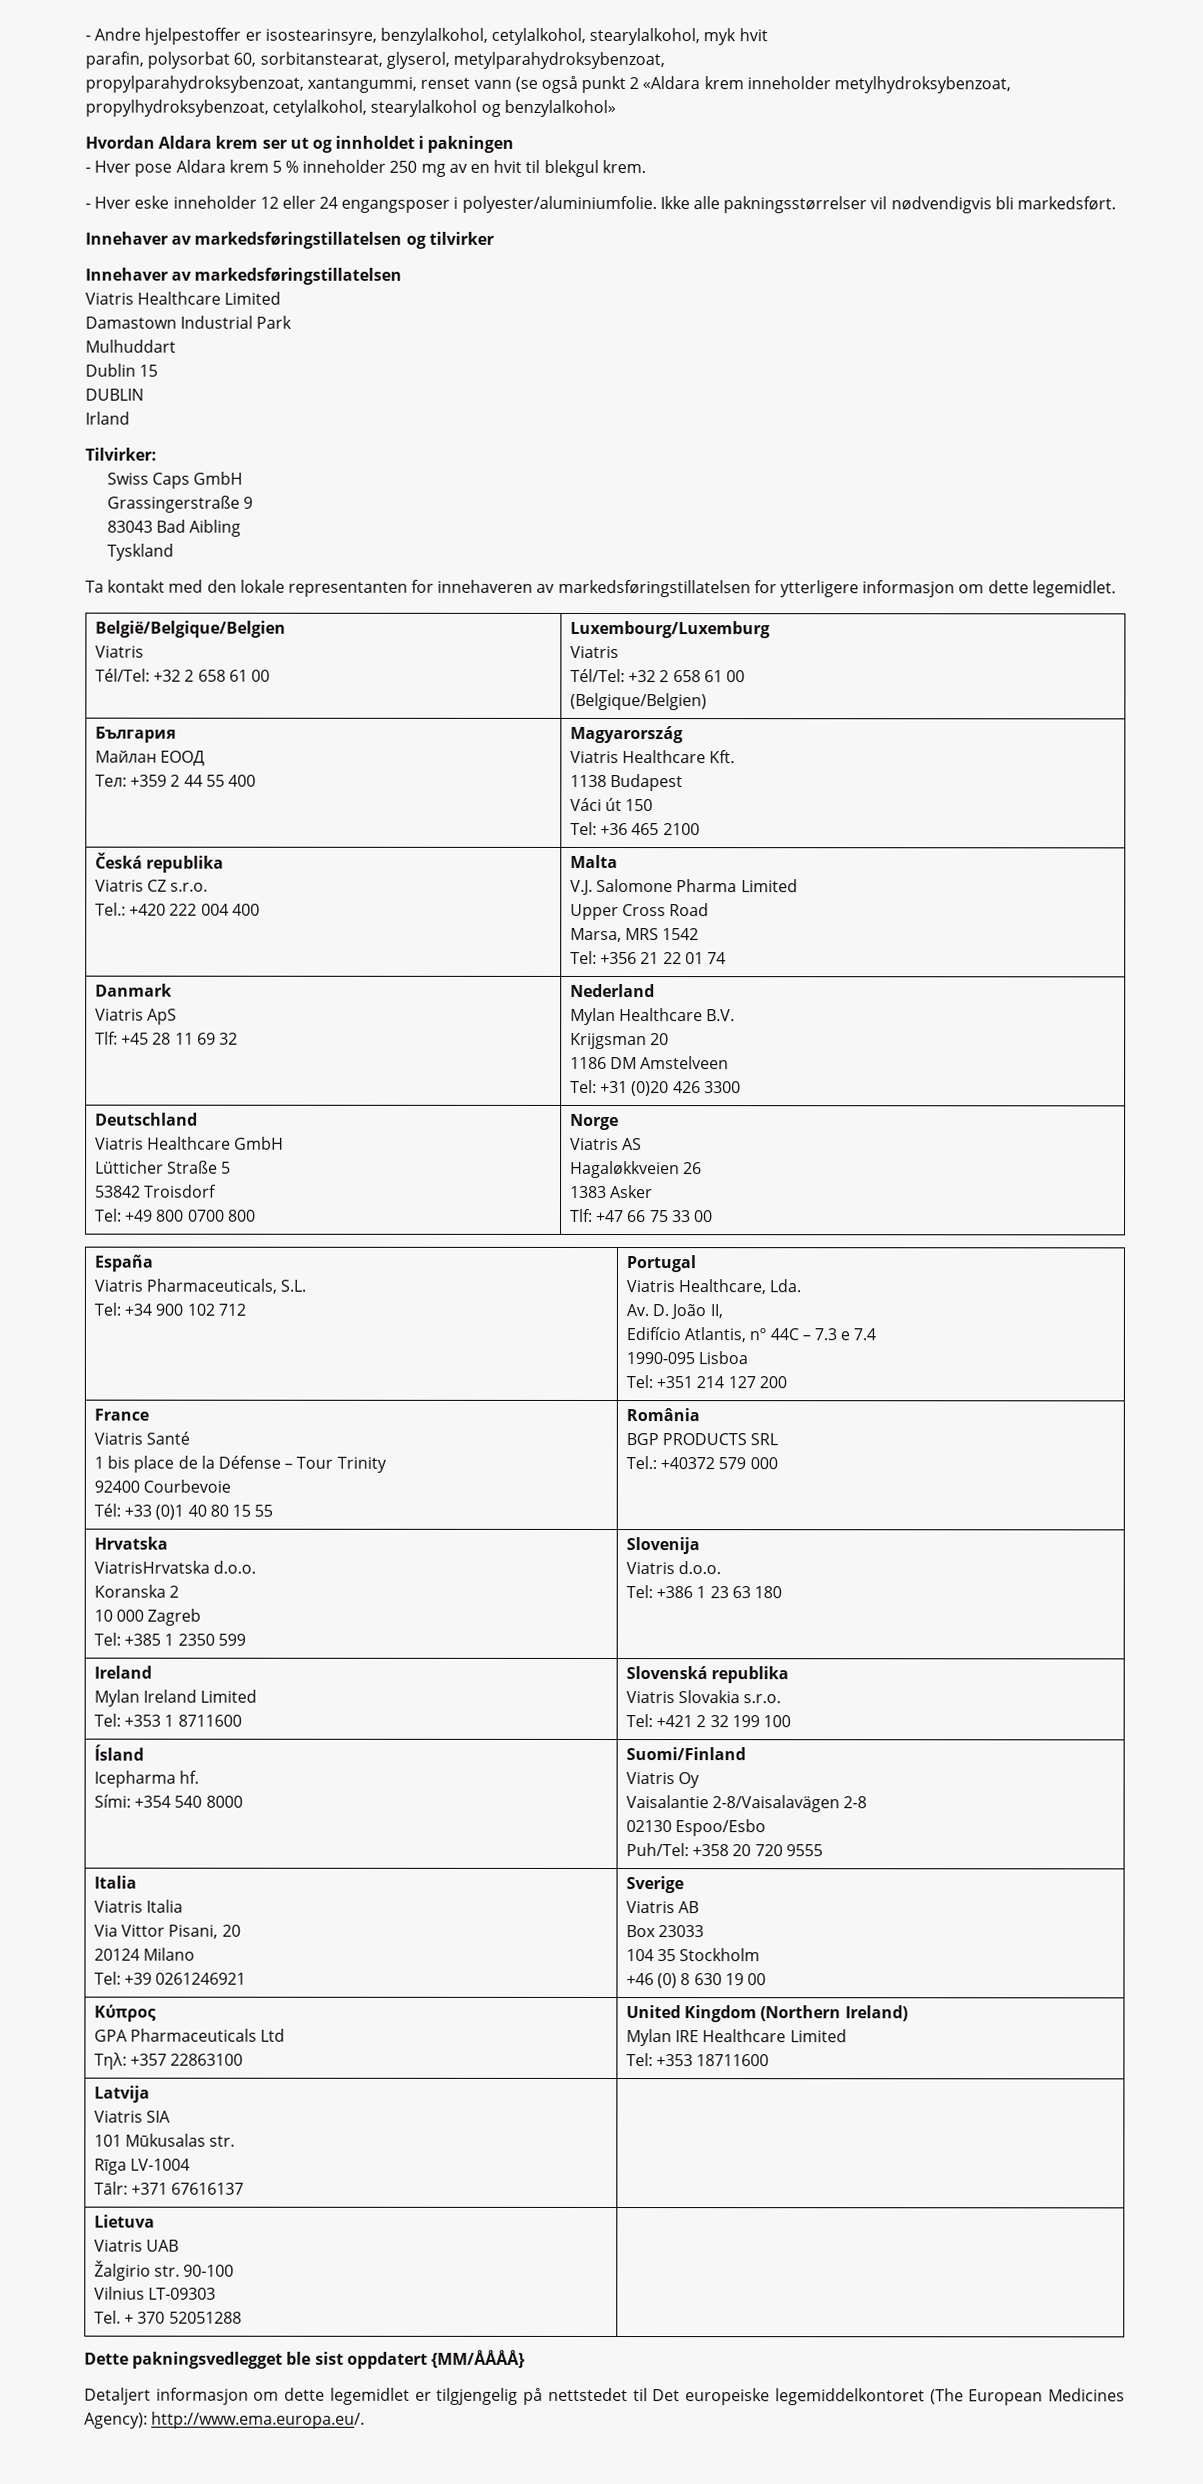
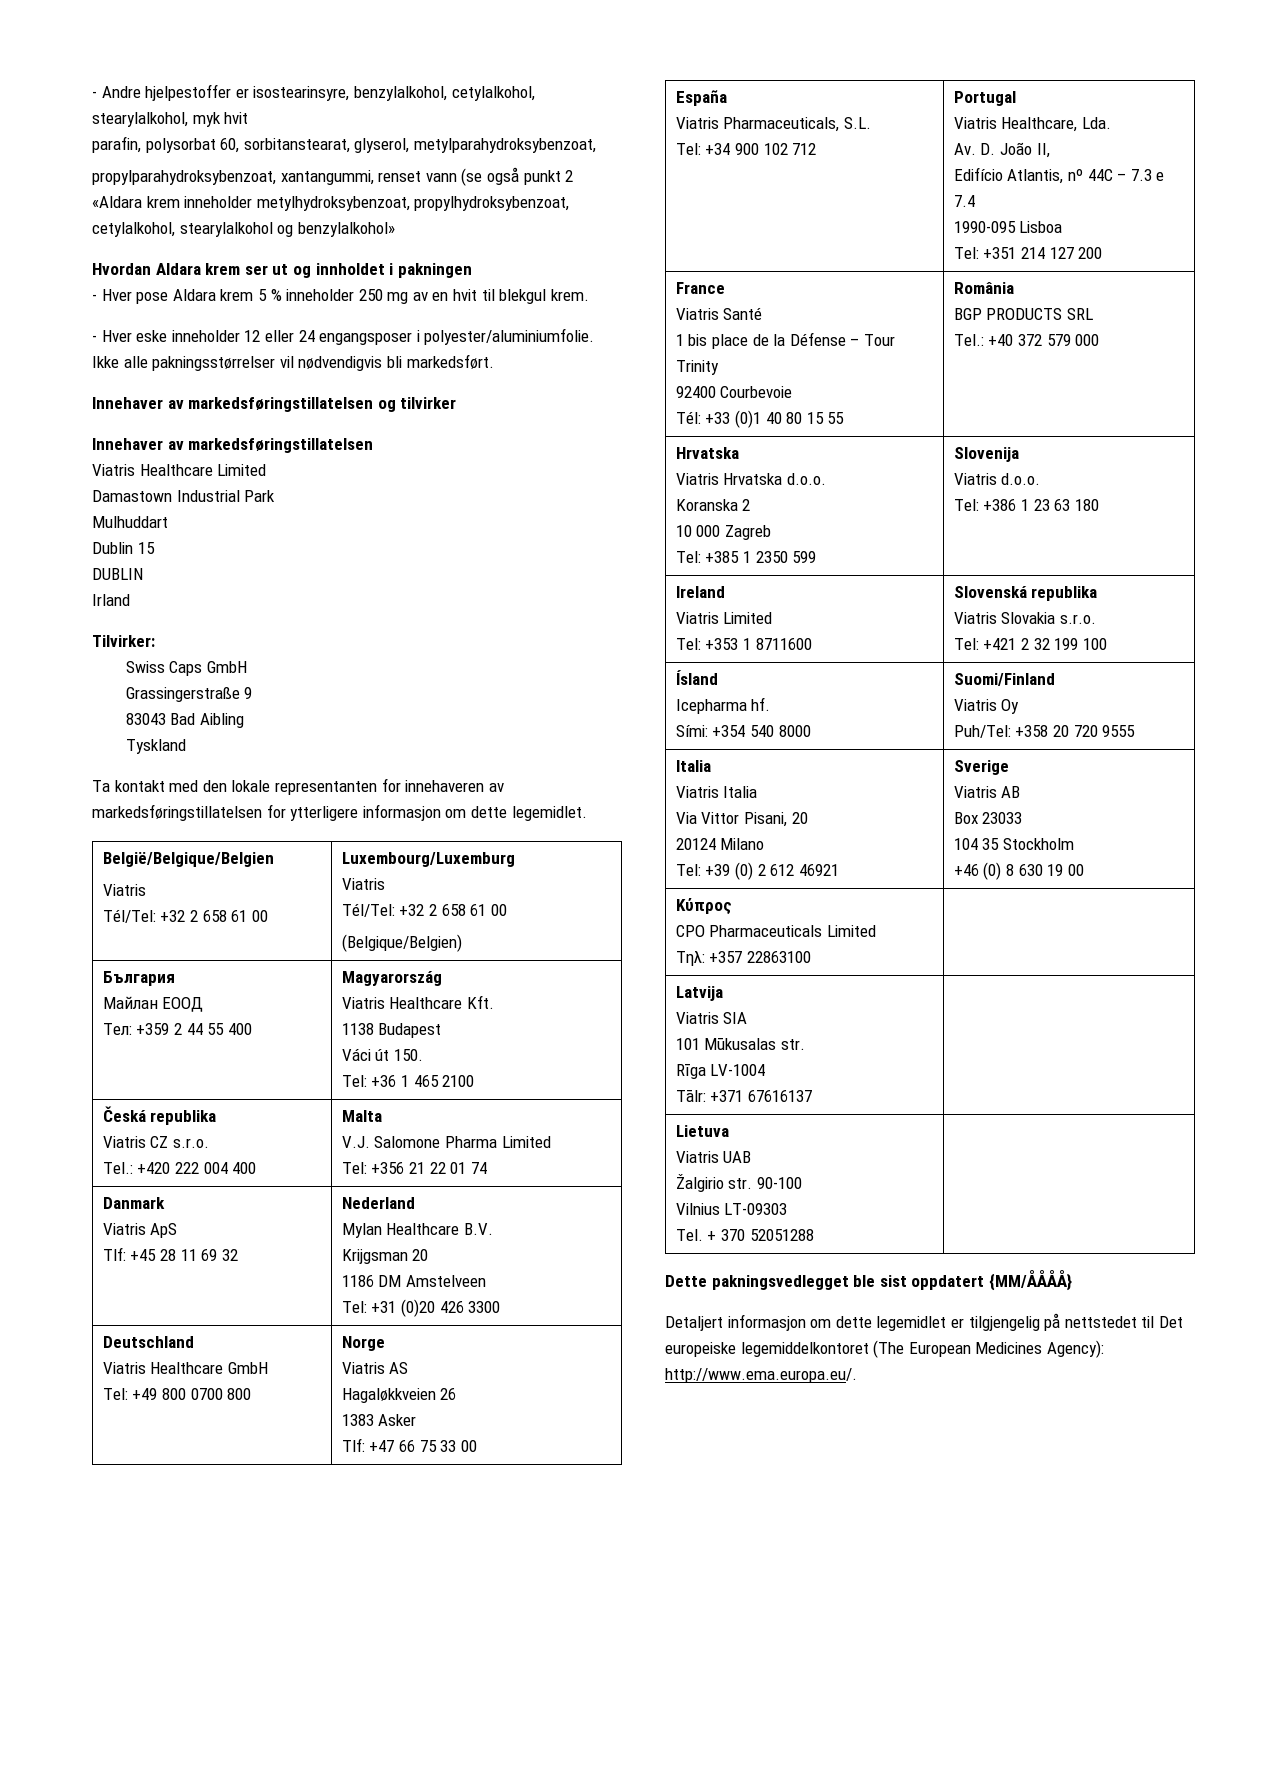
  България
  Майлан ЕООД
  Тел: +359 2 44 55 400 | Magyarország
  Viatris Healthcare Kft.
  1138 Budapest
- Váci út 150
- Tel: +36 465 2100
+ Váci út 150.
+ Tel: +36 1 465 2100
  Česká republika
  Viatris CZ s.r.o.
  Tel.: +420 222 004 400 | Malta
  V.J. Salomone Pharma Limited
- Upper Cross Road
- Marsa, MRS 1542
  Deutschland
  Viatris Healthcare GmbH
- Lütticher Straße 5
- 53842 Troisdorf
  France
  Viatris Santé
  1 bis place de la Défense – Tour Trinity
  92400 Courbevoie
  Tél: +33 (0)1 40 80 15 55 | România
  BGP PRODUCTS SRL
- Tel.: +40372 579 000
+ Tel.: +40 372 579 000
  Hrvatska
- ViatrisHrvatska d.o.o.
+ Viatris Hrvatska d.o.o.
  Koranska 2
  10 000 Zagreb
  Tel: +385 1 2350 599 | Slovenija
  Viatris d.o.o.
  Tel: +386 1 23 63 180
  Ireland
- Mylan Ireland Limited
+ Viatris Limited
  Ísland
  Icepharma hf.
  Sími: +354 540 8000 | Suomi/Finland
  Viatris Oy
- Vaisalantie 2-8/Vaisalavägen 2-8
- 02130 Espoo/Esbo
  Puh/Tel: +358 20 720 9555
  Italia
  Viatris Italia
  Via Vittor Pisani, 20
  20124 Milano
- Tel: +39 0261246921 | Sverige
+ Tel: +39 (0) 2 612 46921 | Sverige
  Κύπρος
- GPA Pharmaceuticals Ltd
- Τηλ: +357 22863100 | United Kingdom (Northern Ireland)
- Mylan IRE Healthcare Limited
- Tel: +353 18711600
+ CPO Pharmaceuticals Limited
+ Τηλ: +357 22863100 |

